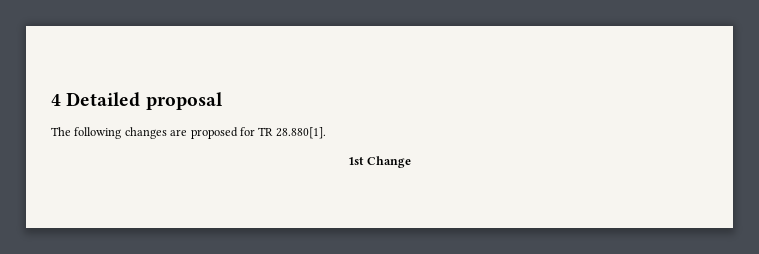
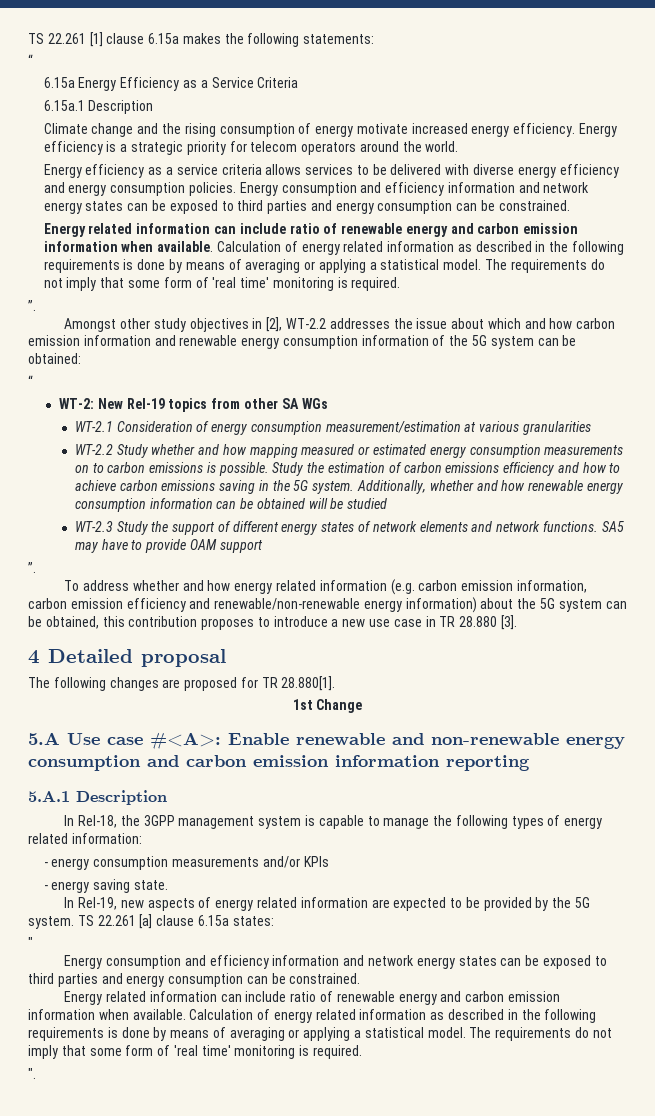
+ TS 22.261 [1] clause 6.15a makes the following statements:
+ “
+ 6.15a Energy Efficiency as a Service Criteria
+ 6.15a.1 Description
+ Climate change and the rising consumption of energy motivate increased energy efficiency. Energy efficiency is a strategic priority for telecom operators around the world.
+ Energy efficiency as a service criteria allows services to be delivered with diverse energy efficiency and energy consumption policies. Energy consumption and efficiency information and network energy states can be exposed to third parties and energy consumption can be constrained.
+ Energy related information can include ratio of renewable energy and carbon emission information when available. Calculation of energy related information as described in the following requirements is done by means of averaging or applying a statistical model. The requirements do not imply that some form of 'real time' monitoring is required.
+ ”.
+ Amongst other study objectives in [2], WT-2.2 addresses the issue about which and how carbon emission information and renewable energy consumption information of the 5G system can be obtained:
+ “
+ WT-2: New Rel-19 topics from other SA WGs
+ WT-2.1 Consideration of energy consumption measurement/estimation at various granularities
+ WT-2.2 Study whether and how mapping measured or estimated energy consumption measurements on to carbon emissions is possible. Study the estimation of carbon emissions efficiency and how to achieve carbon emissions saving in the 5G system. Additionally, whether and how renewable energy consumption information can be obtained will be studied
+ WT-2.3 Study the support of different energy states of network elements and network functions. SA5 may have to provide OAM support
+ ”.
+ To address whether and how energy related information (e.g. carbon emission information, carbon emission efficiency and renewable/non-renewable energy information) about the 5G system can be obtained, this contribution proposes to introduce a new use case in TR 28.880 [3].
+ 5.A Use case #<A>: Enable renewable and non-renewable energy consumption and carbon emission information reporting
+ 5.A.1 Description
+ In Rel-18, the 3GPP management system is capable to manage the following types of energy related information:
+ - energy consumption measurements and/or KPIs
+ - energy saving state.
+ In Rel-19, new aspects of energy related information are expected to be provided by the 5G system. TS 22.261 [a] clause 6.15a states:
+ "
+ Energy consumption and efficiency information and network energy states can be exposed to third parties and energy consumption can be constrained.
+ Energy related information can include ratio of renewable energy and carbon emission information when available. Calculation of energy related information as described in the following requirements is done by means of averaging or applying a statistical model. The requirements do not imply that some form of 'real time' monitoring is required.
+ ".

